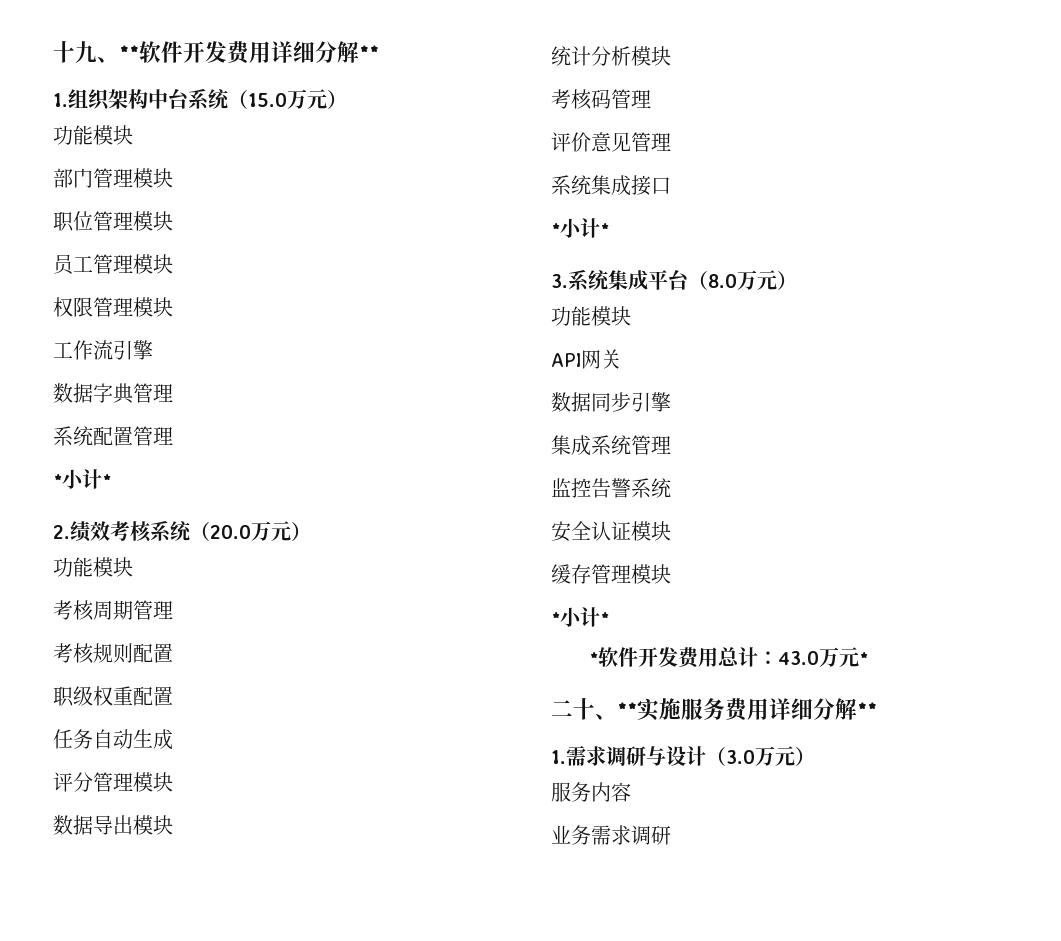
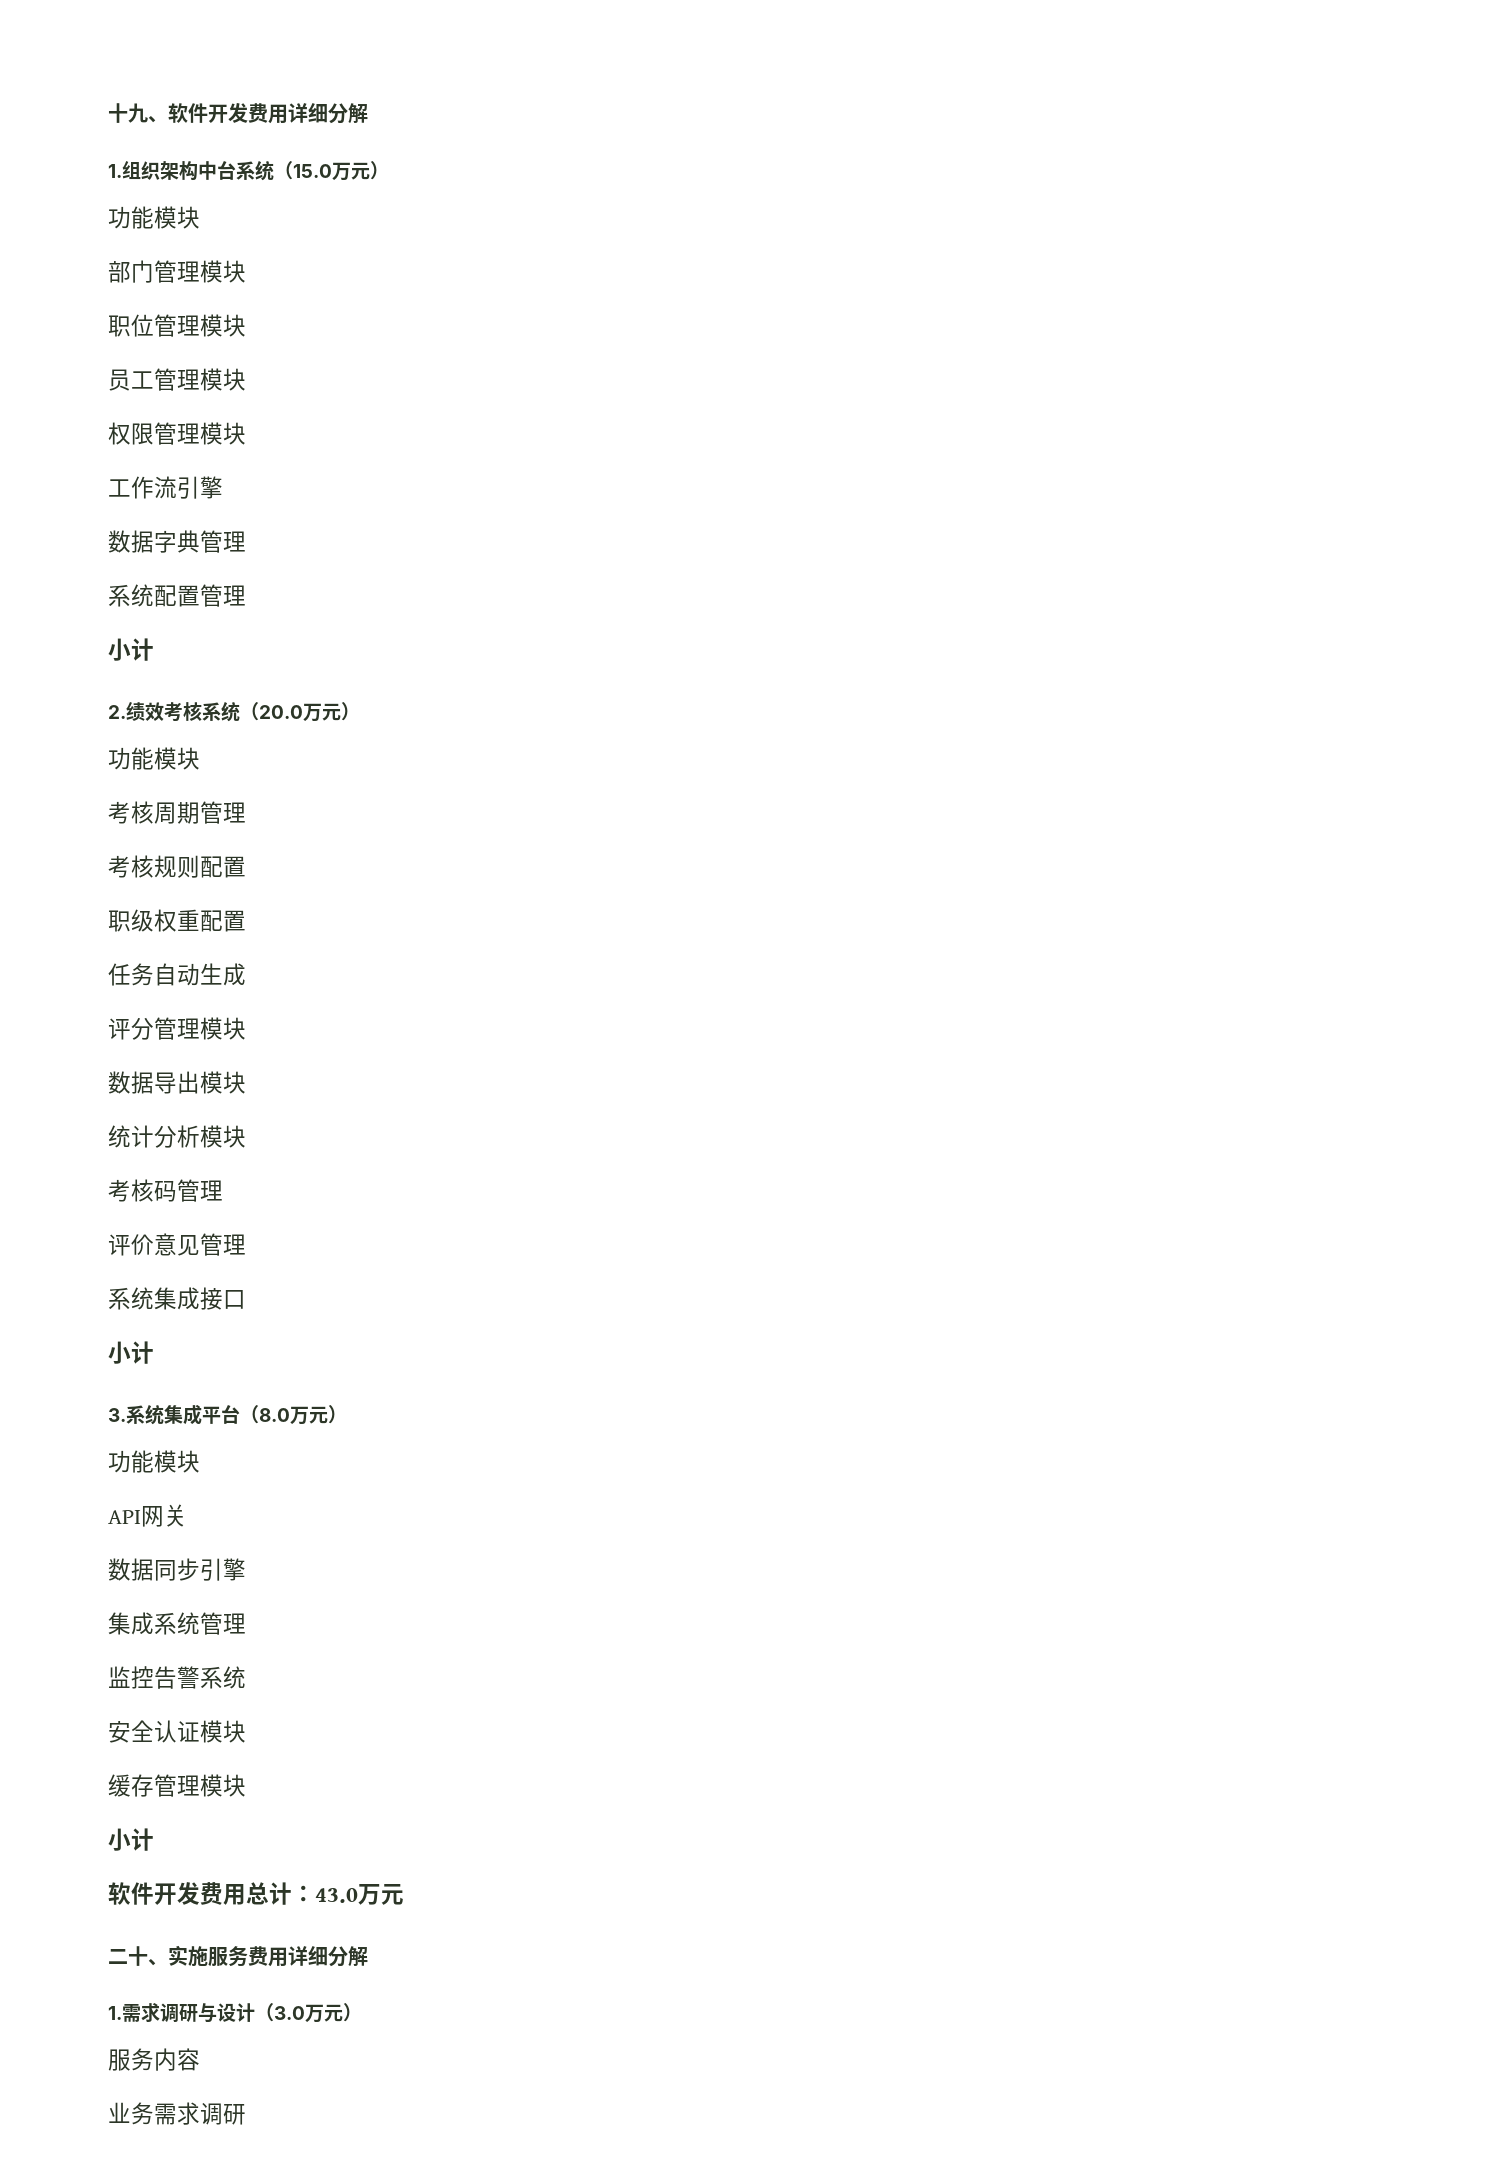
- 十九、**软件开发费用详细分解**
+ 十九、软件开发费用详细分解
  系统配置管理
- *小计*
+ 小计
  系统集成接口
- *小计*
+ 小计
  缓存管理模块
- *小计*
- *软件开发费用总计：43.0万元*
+ 小计
+ 软件开发费用总计：43.0万元
- 二十、**实施服务费用详细分解**
+ 二十、实施服务费用详细分解

